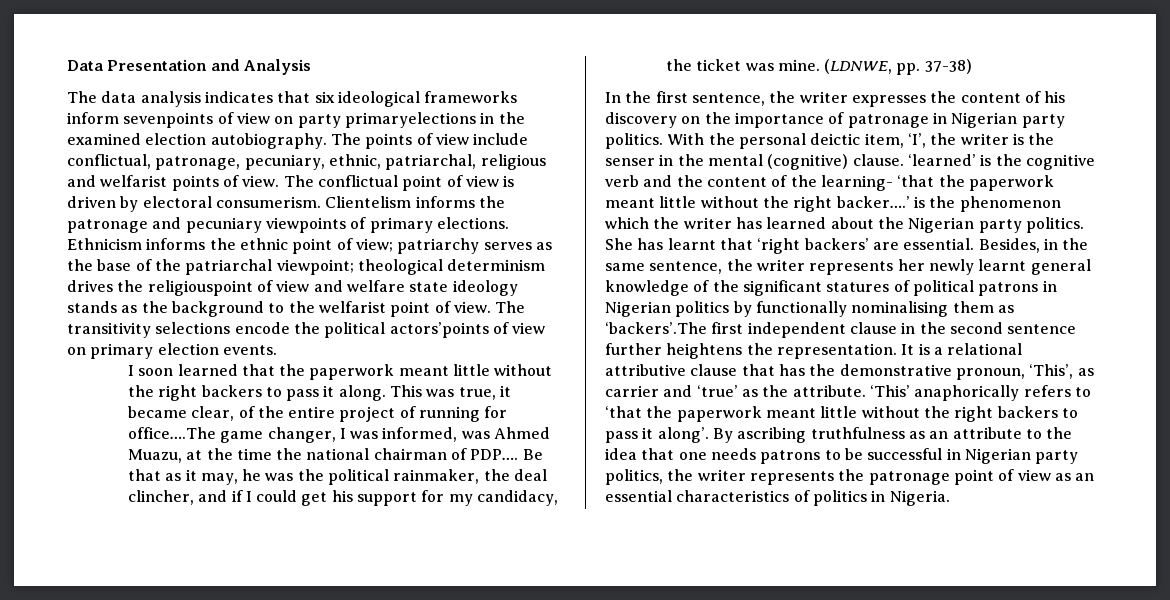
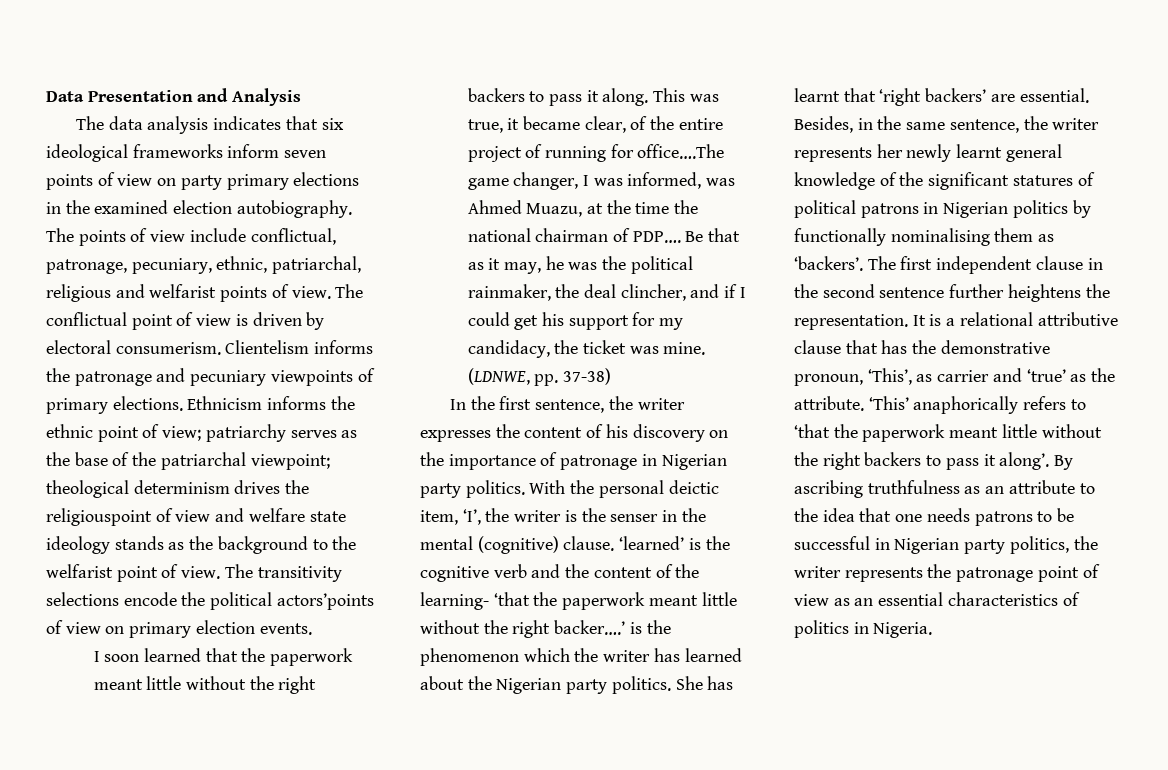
- The data analysis indicates that six ideological frameworks inform sevenpoints of view on party primaryelections in the examined election autobiography.
+ The data analysis indicates that six ideological frameworks inform seven points of view on party primary elections in the examined election autobiography.
- Besides, in the same sentence, the writer represents her newly learnt general knowledge of the significant statures of political patrons in Nigerian politics by functionally nominalising them as ‘backers’.The first independent clause in the second sentence further heightens the representation.
+ Besides, in the same sentence, the writer represents her newly learnt general knowledge of the significant statures of political patrons in Nigerian politics by functionally nominalising them as ‘backers’. The first independent clause in the second sentence further heightens the representation.

